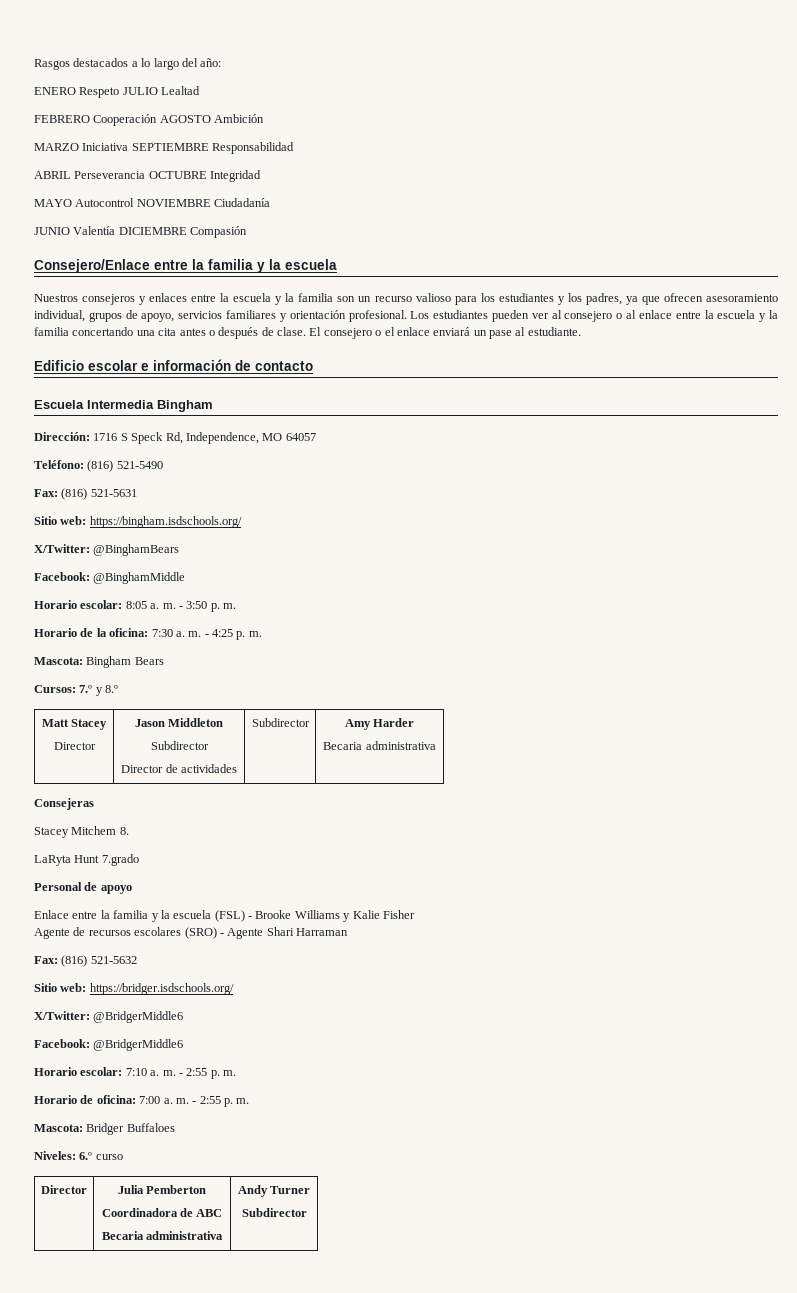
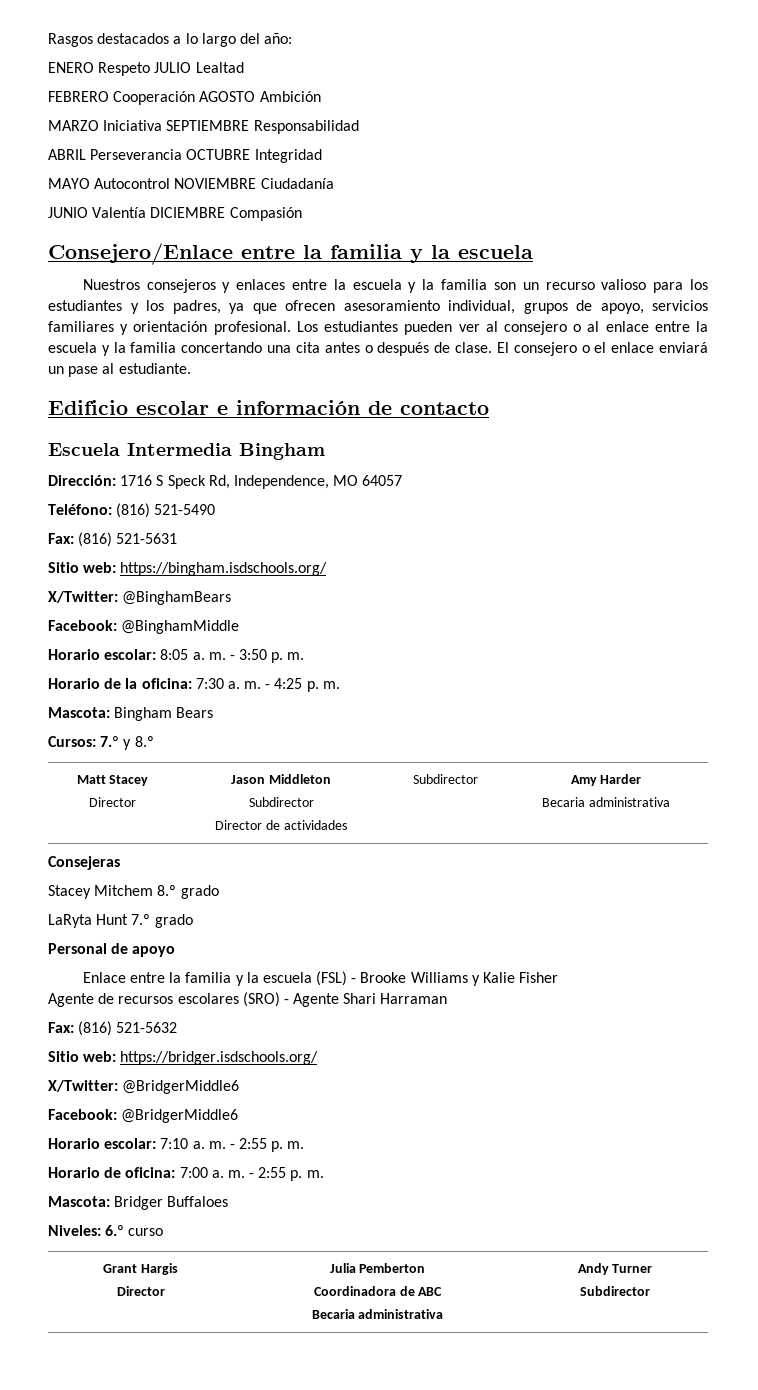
- Stacey Mitchem 8.
+ Stacey Mitchem 8.º grado
- LaRyta Hunt 7.grado
+ LaRyta Hunt 7.º grado
+ Grant Hargis

